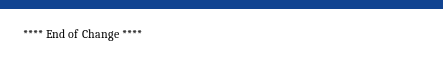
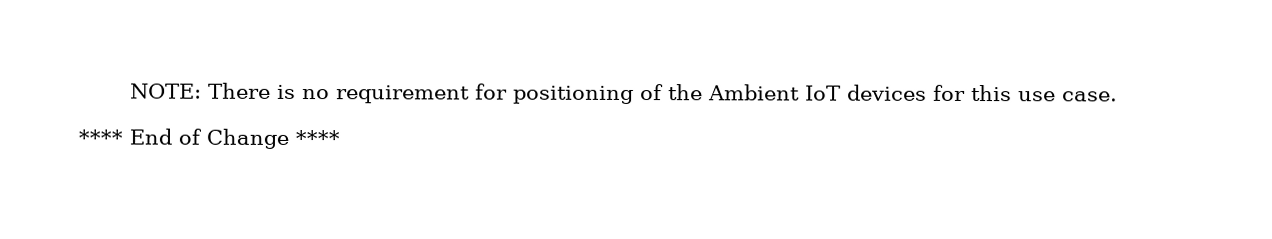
+ NOTE: There is no requirement for positioning of the Ambient IoT devices for this use case.

